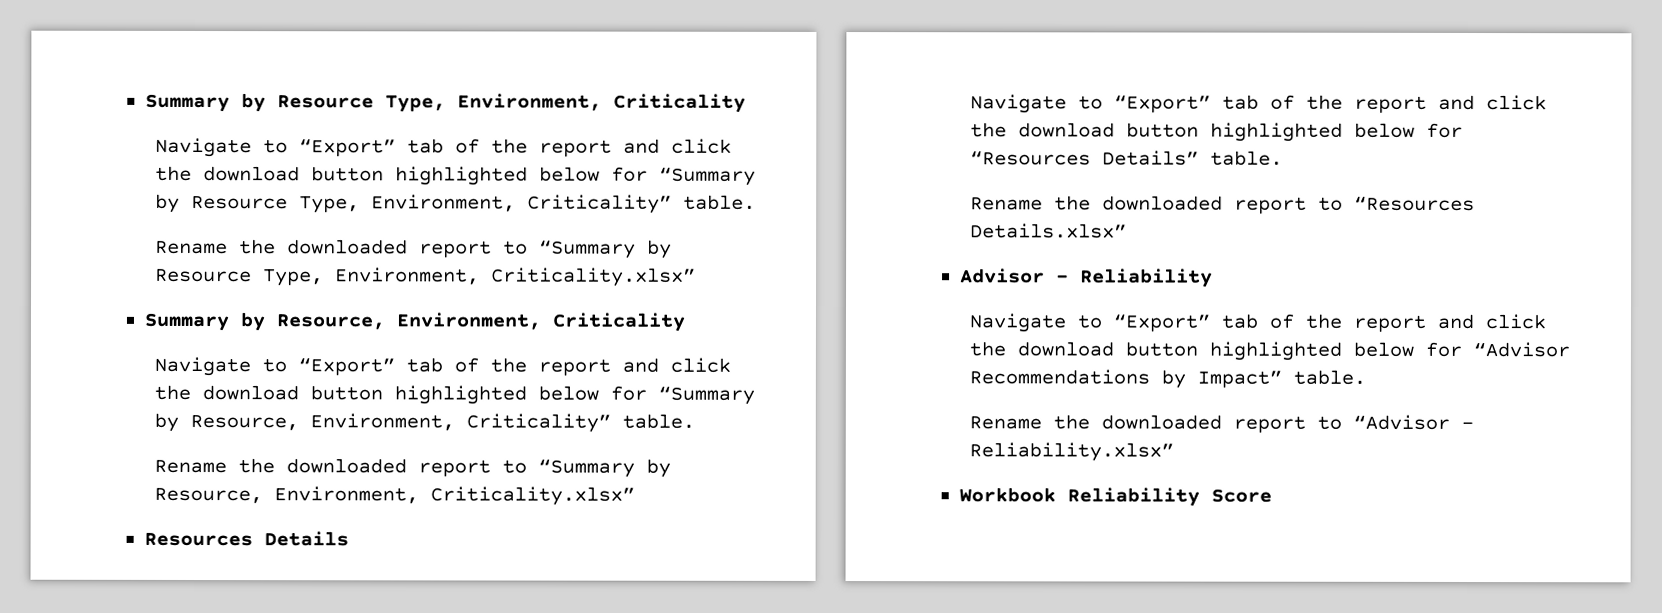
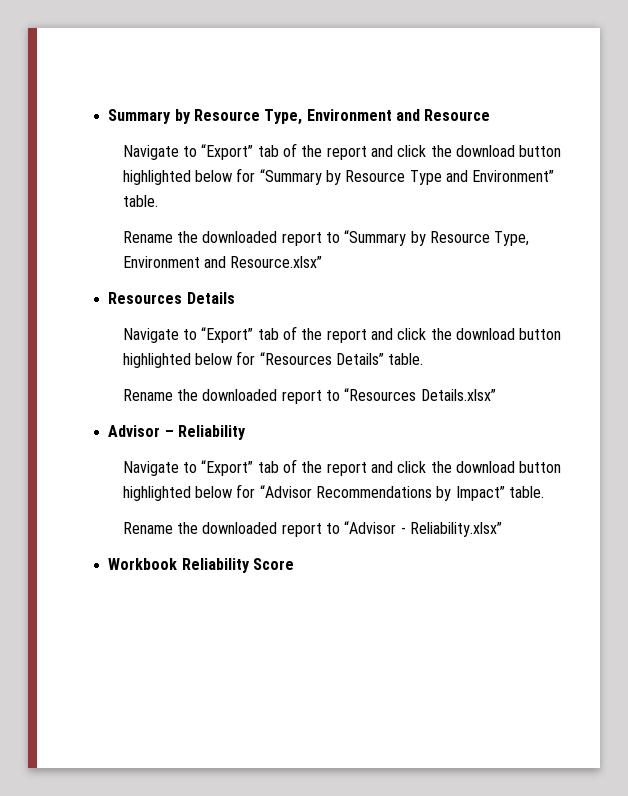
- Summary by Resource Type, Environment, Criticality
+ Summary by Resource Type, Environment and Resource
- Navigate to “Export” tab of the report and click the download button highlighted below for “Summary by Resource Type, Environment, Criticality” table.
+ Navigate to “Export” tab of the report and click the download button highlighted below for “Summary by Resource Type and Environment” table.
- Rename the downloaded report to “Summary by Resource Type, Environment, Criticality.xlsx”
- Summary by Resource, Environment, Criticality
- Navigate to “Export” tab of the report and click the download button highlighted below for “Summary by Resource, Environment, Criticality” table.
- Rename the downloaded report to “Summary by Resource, Environment, Criticality.xlsx”
+ Rename the downloaded report to “Summary by Resource Type, Environment and Resource.xlsx”

